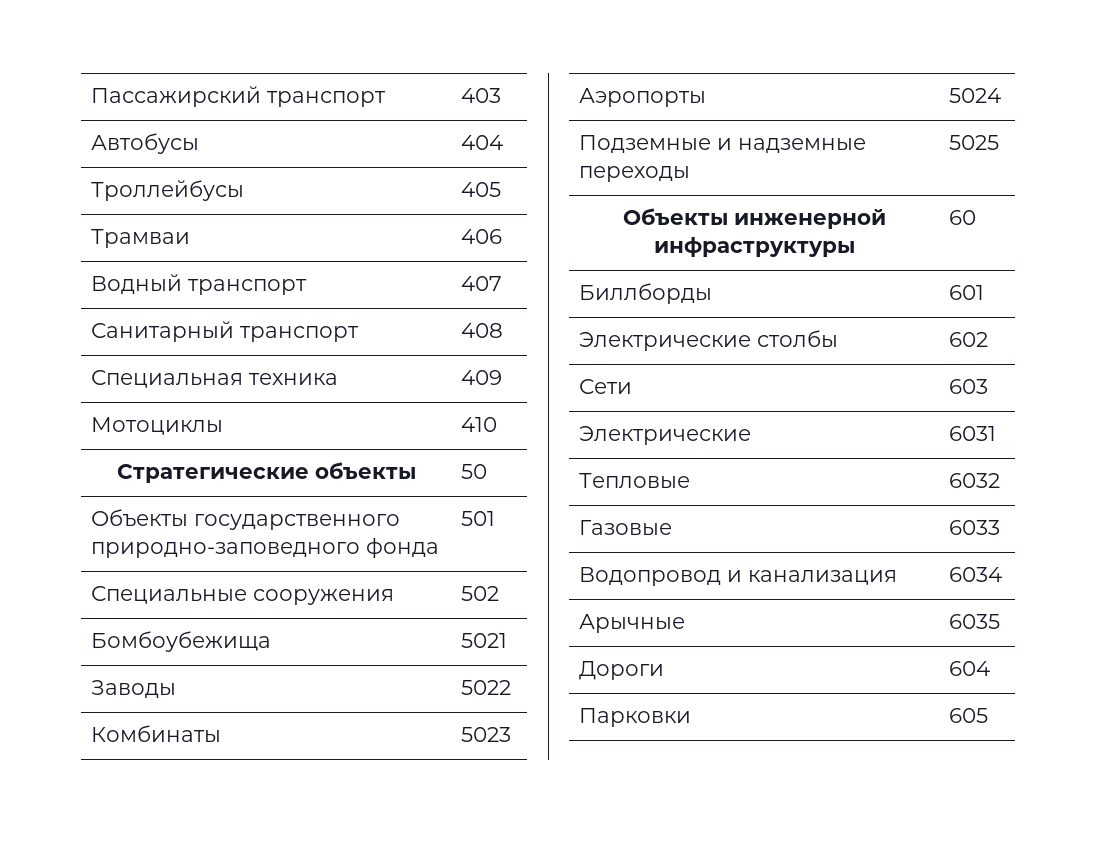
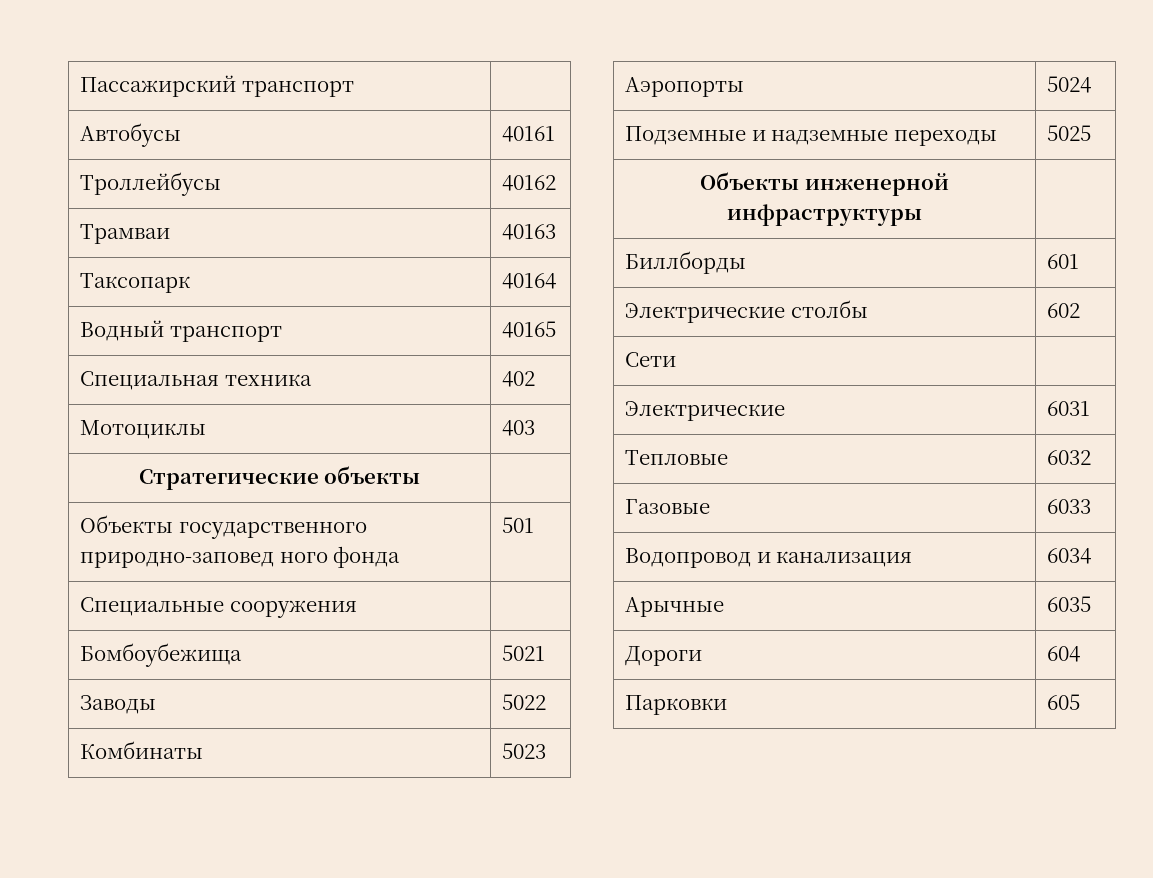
- Пассажирский транспорт | 403
+ Пассажирский транспорт |
- Автобусы | 404
+ Автобусы | 40161
- Троллейбусы | 405
+ Троллейбусы | 40162
- Трамваи | 406
+ Трамваи | 40163
+ Таксопарк | 40164
- Водный транспорт | 407
- Санитарный транспорт | 408
+ Водный транспорт | 40165
- Специальная техника | 409
+ Специальная техника | 402
- Мотоциклы | 410
+ Мотоциклы | 403
- Стратегические объекты | 50
+ Стратегические объекты |
- Объекты государственного природно-заповедного фонда | 501
+ Объекты государственного природно-заповед ного фонда | 501
- Специальные сооружения | 502
+ Специальные сооружения |
- Объекты инженерной инфраструктуры | 60
+ Объекты инженерной инфраструктуры |
- Сети | 603
+ Сети |

